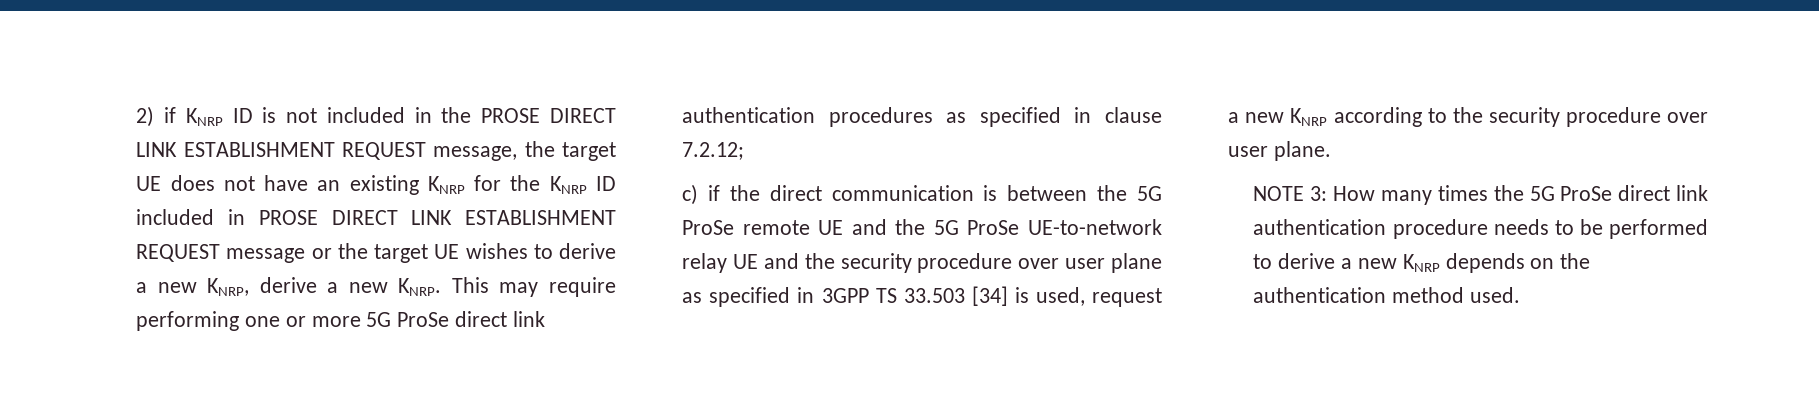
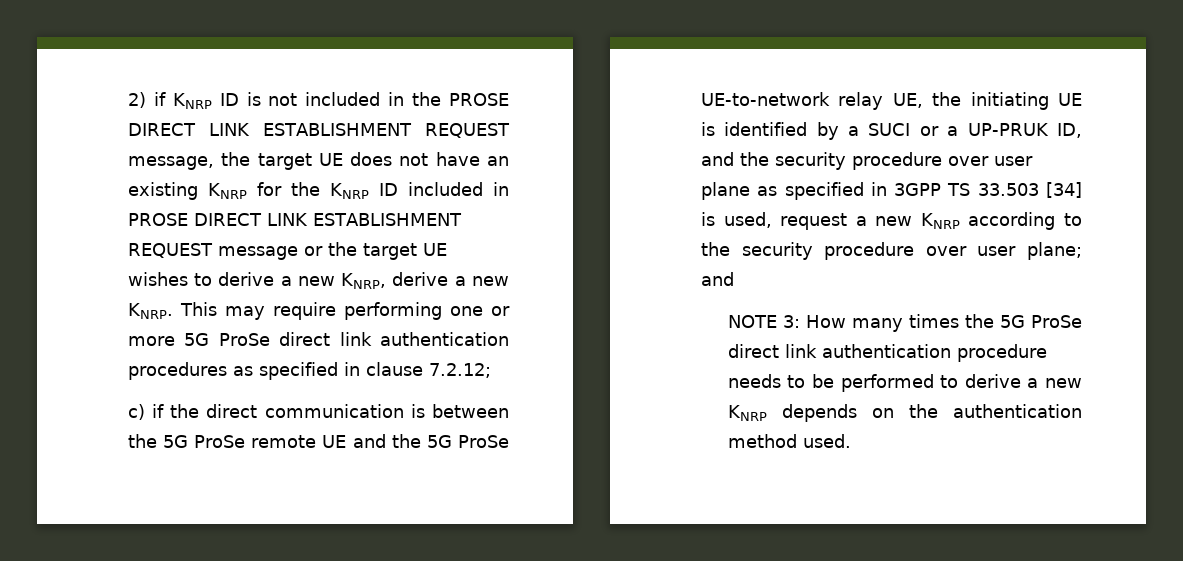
- c) if the direct communication is between the 5G ProSe remote UE and the 5G ProSe UE-to-network relay UE and the security procedure over user plane as specified in 3GPP TS 33.503 [34] is used, request a new KNRP according to the security procedure over user plane.
+ c) if the direct communication is between the 5G ProSe remote UE and the 5G ProSe UE-to-network relay UE, the initiating UE is identified by a SUCI or a UP-PRUK ID, and the security procedure over user plane as specified in 3GPP TS 33.503 [34] is used, request a new KNRP according to the security procedure over user plane; and

